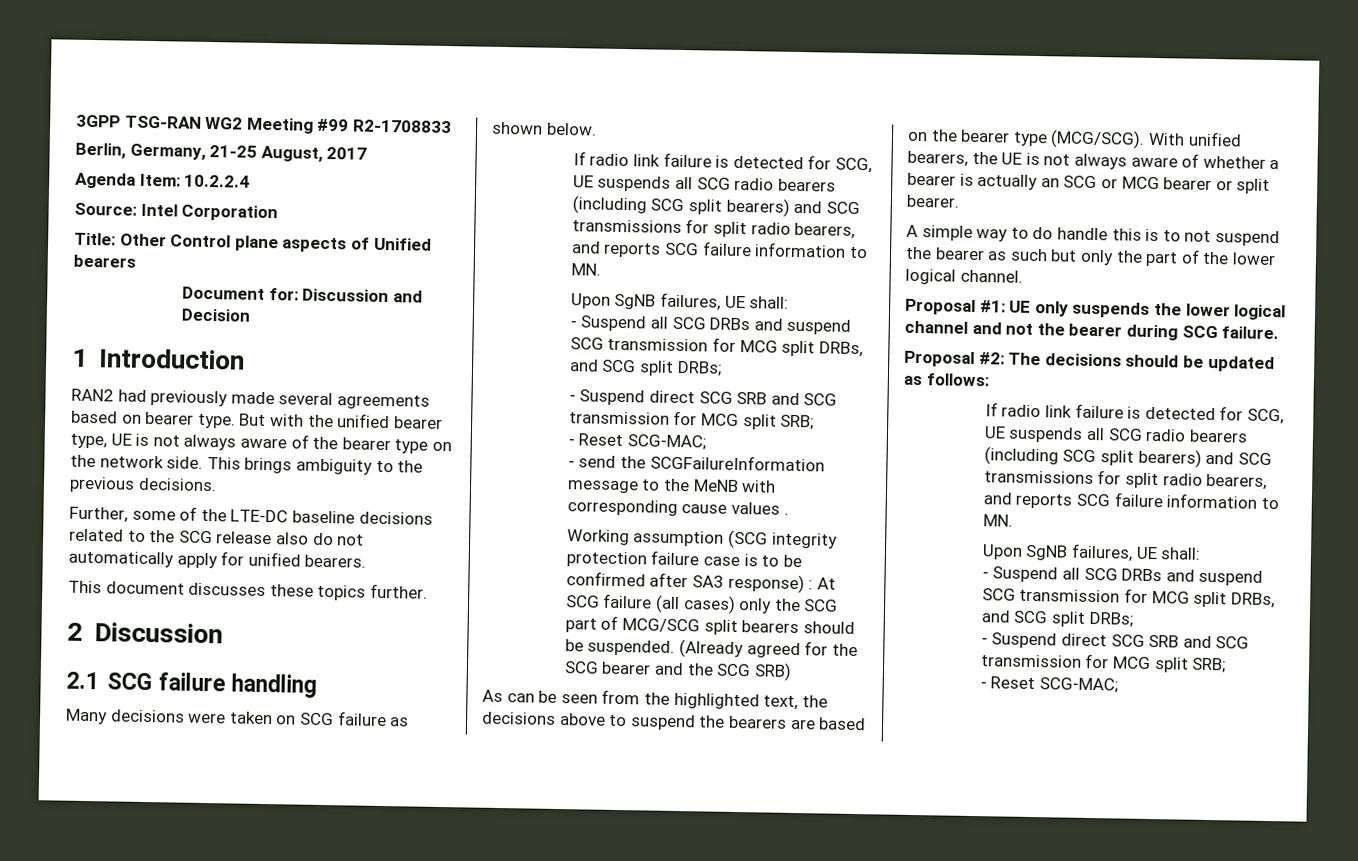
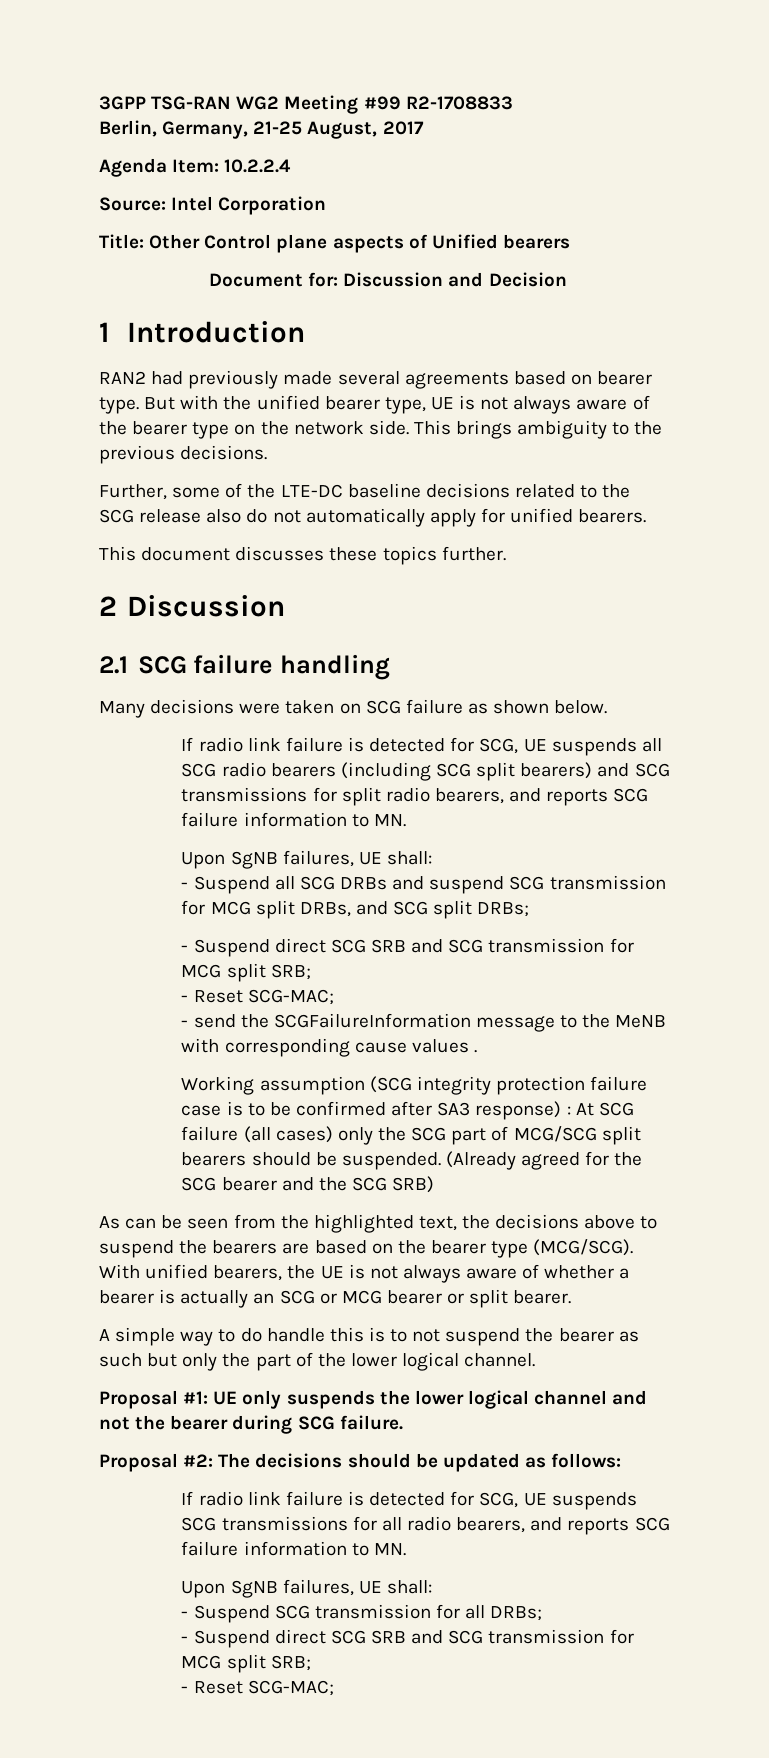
  Proposal #2: The decisions should be updated as follows:
- If radio link failure is detected for SCG, UE suspends all SCG radio bearers (including SCG split bearers) and SCG transmissions for split radio bearers, and reports SCG failure information to MN.
+ If radio link failure is detected for SCG, UE suspends SCG transmissions for all radio bearers, and reports SCG failure information to MN.
  Upon SgNB failures, UE shall:
- - Suspend all SCG DRBs and suspend SCG transmission for MCG split DRBs, and SCG split DRBs;
+ - Suspend SCG transmission for all DRBs;

